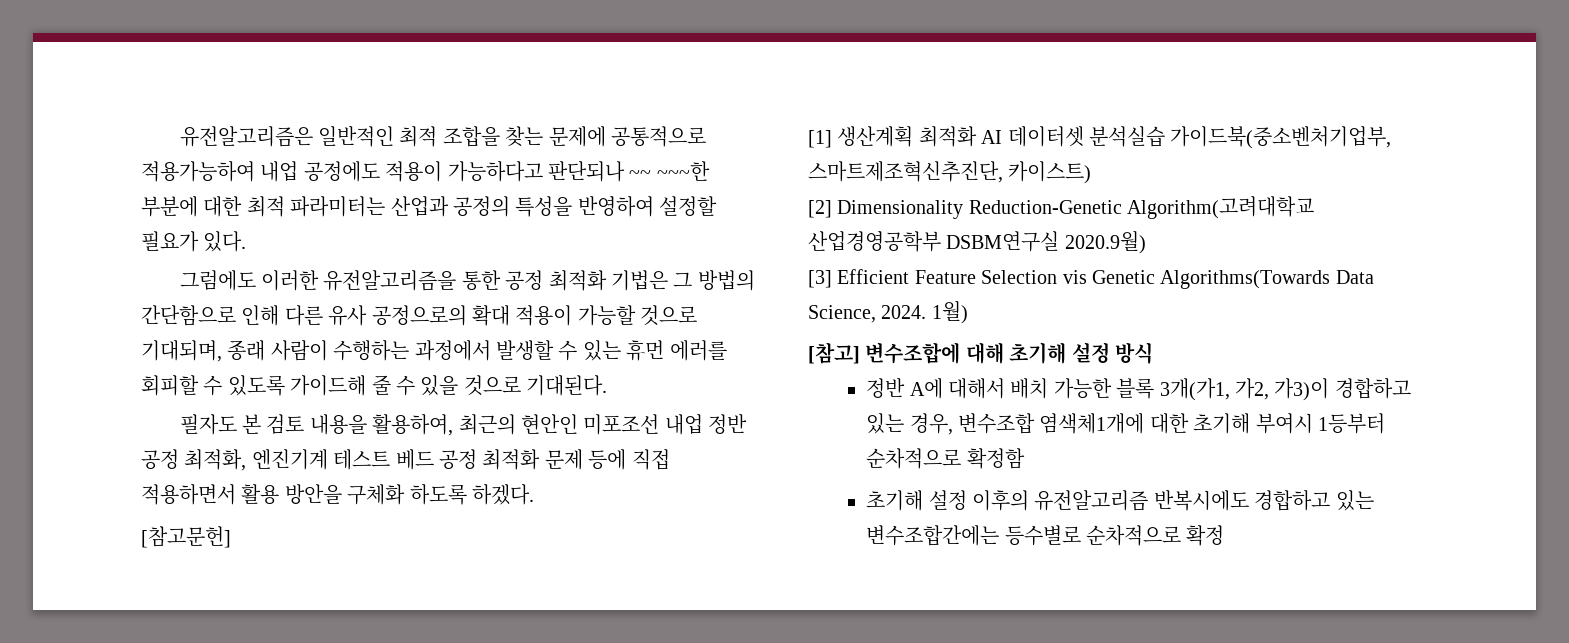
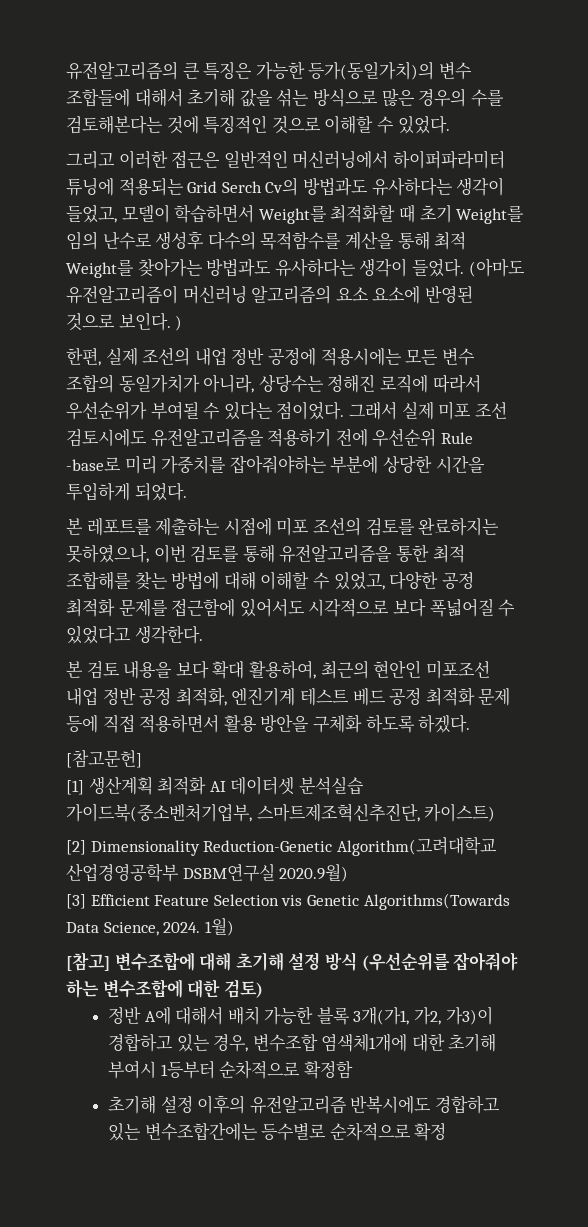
- 유전알고리즘은 일반적인 최적 조합을 찾는 문제에 공통적으로 적용가능하여 내업 공정에도 적용이 가능하다고 판단되나 ~~ ~~~한 부분에 대한 최적 파라미터는 산업과 공정의 특성을 반영하여 설정할 필요가 있다.
- 그럼에도 이러한 유전알고리즘을 통한 공정 최적화 기법은 그 방법의 간단함으로 인해 다른 유사 공정으로의 확대 적용이 가능할 것으로 기대되며, 종래 사람이 수행하는 과정에서 발생할 수 있는 휴먼 에러를 회피할 수 있도록 가이드해 줄 수 있을 것으로 기대된다.
- 필자도 본 검토 내용을 활용하여, 최근의 현안인 미포조선 내업 정반 공정 최적화, 엔진기계 테스트 베드 공정 최적화 문제 등에 직접 적용하면서 활용 방안을 구체화 하도록 하겠다.
+ 유전알고리즘의 큰 특징은 가능한 등가(동일가치)의 변수 조합들에 대해서 초기해 값을 섞는 방식으로 많은 경우의 수를 검토해본다는 것에 특징적인 것으로 이해할 수 있었다.
+ 그리고 이러한 접근은 일반적인 머신러닝에서 하이퍼파라미터 튜닝에 적용되는 Grid Serch Cv의 방법과도 유사하다는 생각이 들었고, 모델이 학습하면서 Weight를 최적화할 때 초기 Weight를 임의 난수로 생성후 다수의 목적함수를 계산을 통해 최적 Weight를 찾아가는 방법과도 유사하다는 생각이 들었다. (아마도 유전알고리즘이 머신러닝 알고리즘의 요소 요소에 반영된 것으로 보인다. )
+ 한편, 실제 조선의 내업 정반 공정에 적용시에는 모든 변수 조합의 동일가치가 아니라, 상당수는 정해진 로직에 따라서 우선순위가 부여될 수 있다는 점이었다. 그래서 실제 미포 조선 검토시에도 유전알고리즘을 적용하기 전에 우선순위 Rule -base로 미리 가중치를 잡아줘야하는 부분에 상당한 시간을 투입하게 되었다.
+ 본 레포트를 제출하는 시점에 미포 조선의 검토를 완료하지는 못하였으나, 이번 검토를 통해 유전알고리즘을 통한 최적 조합해를 찾는 방법에 대해 이해할 수 있었고, 다양한 공정 최적화 문제를 접근함에 있어서도 시각적으로 보다 폭넓어질 수 있었다고 생각한다.
+ 본 검토 내용을 보다 확대 활용하여, 최근의 현안인 미포조선 내업 정반 공정 최적화, 엔진기계 테스트 베드 공정 최적화 문제 등에 직접 적용하면서 활용 방안을 구체화 하도록 하겠다.
- [참고] 변수조합에 대해 초기해 설정 방식
+ [참고] 변수조합에 대해 초기해 설정 방식 (우선순위를 잡아줘야 하는 변수조합에 대한 검토)

